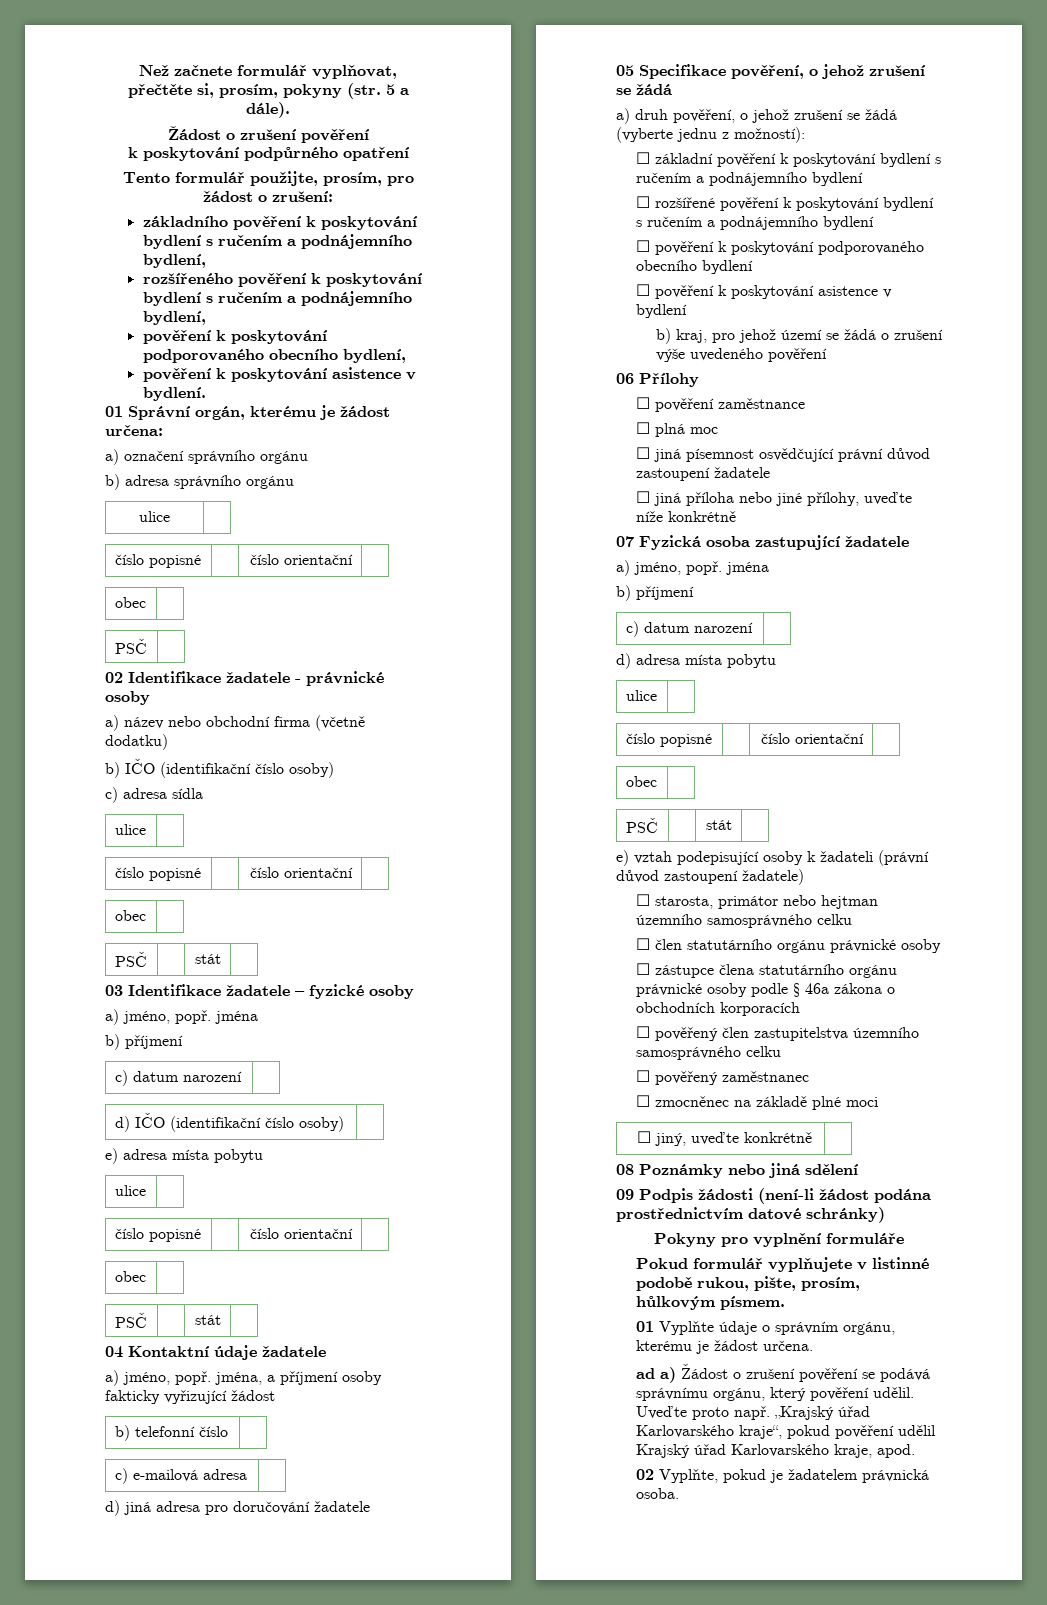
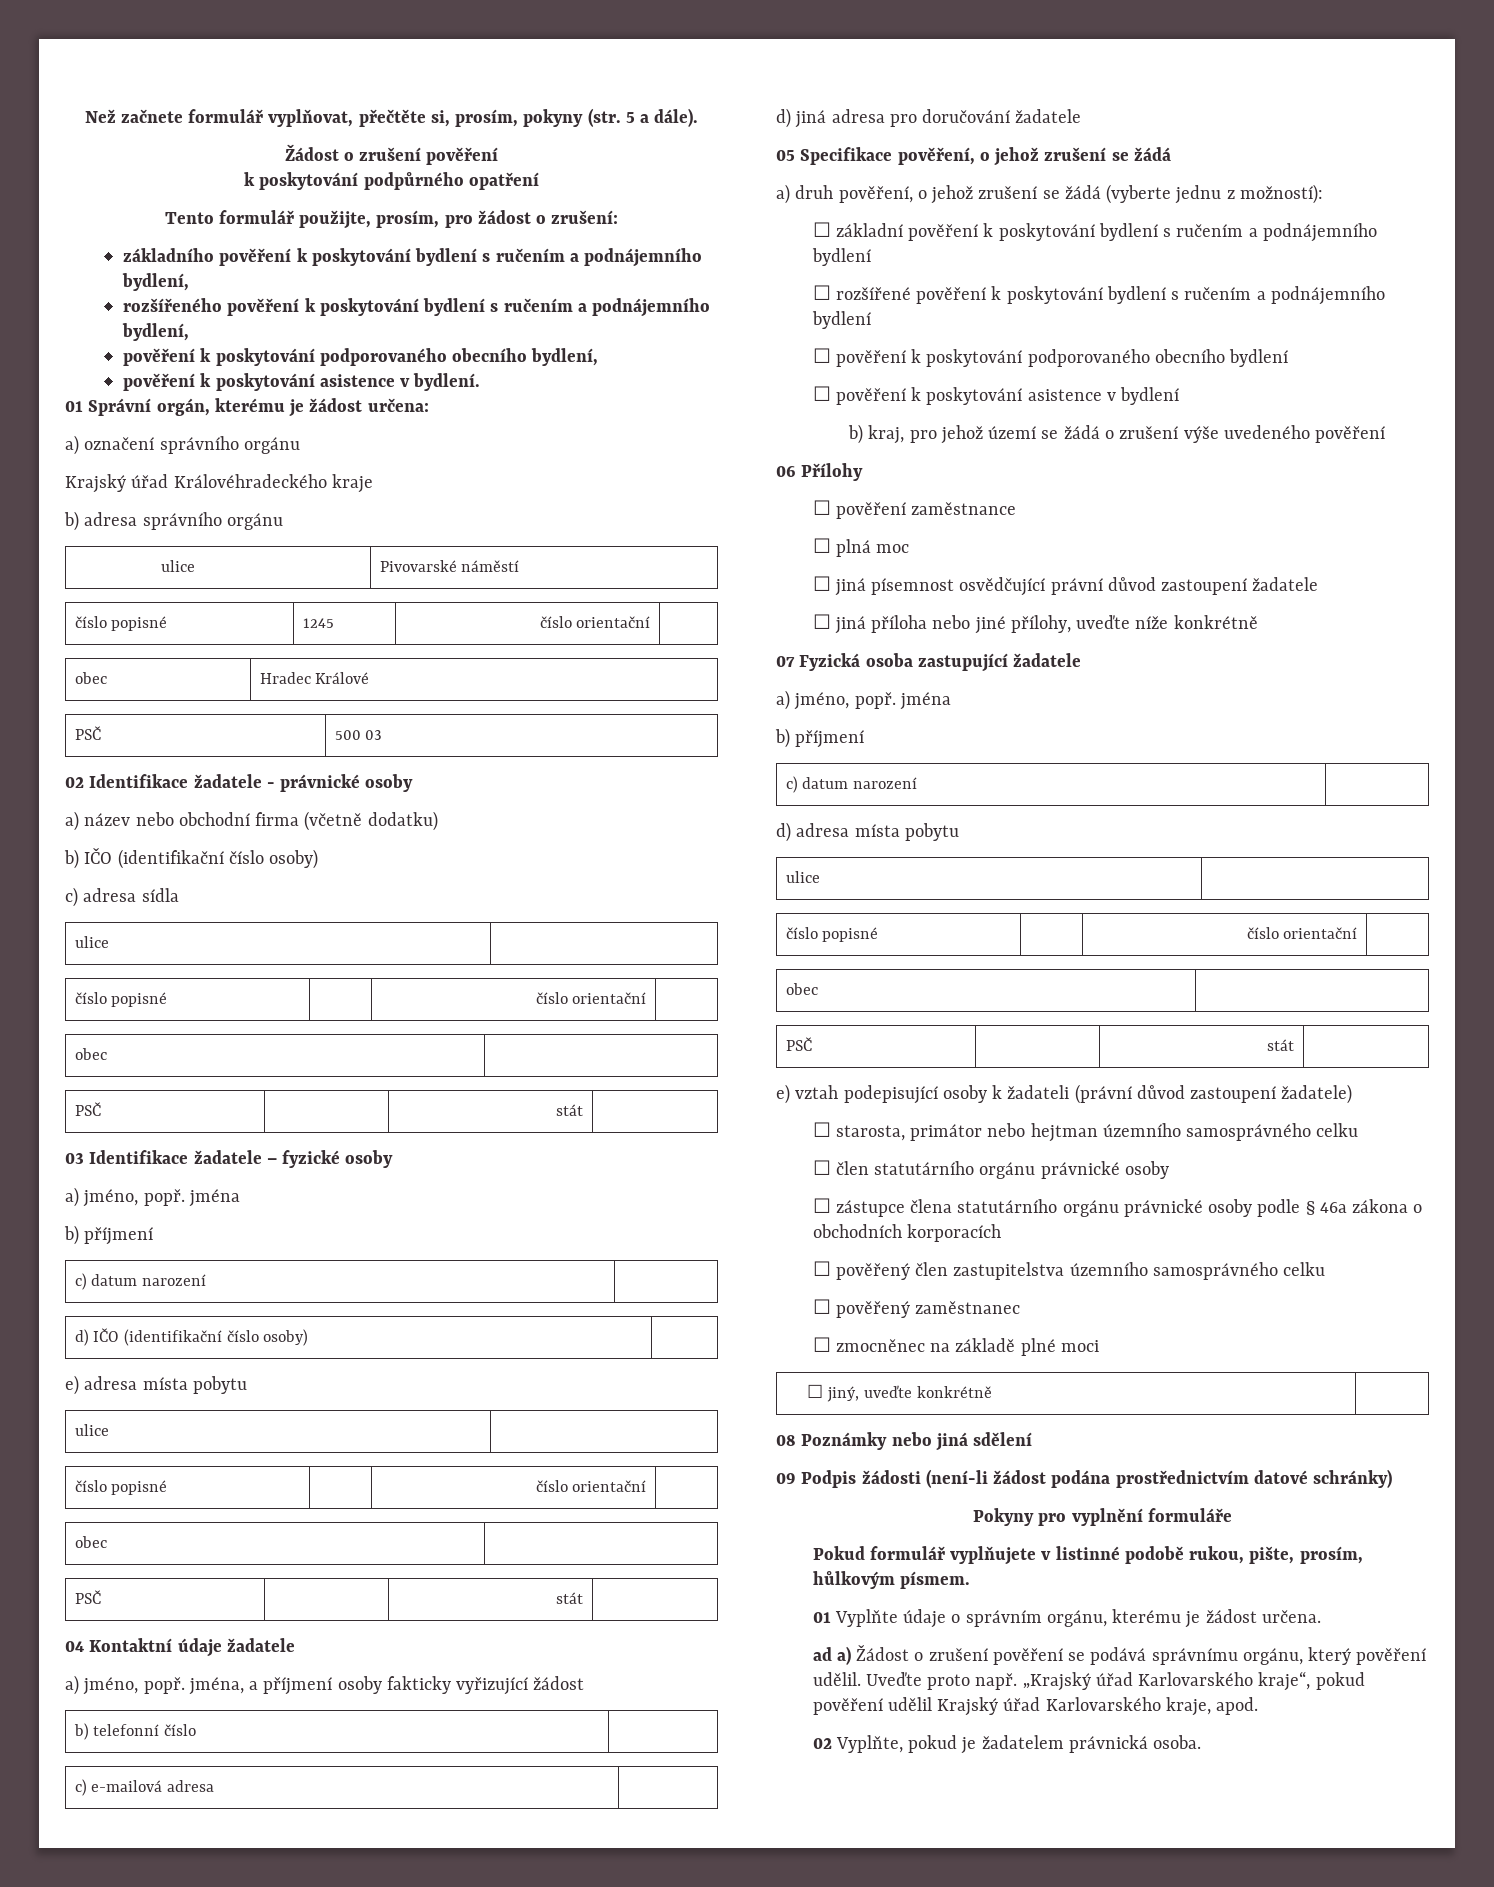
+ Krajský úřad Královéhradeckého kraje
  b) adresa správního orgánu
- ulice |
- číslo popisné | | číslo orientační |
- obec |
- PSČ |
+ ulice | Pivovarské náměstí
+ číslo popisné | 1245 | číslo orientační |
+ obec | Hradec Králové
+ PSČ | 500 03

